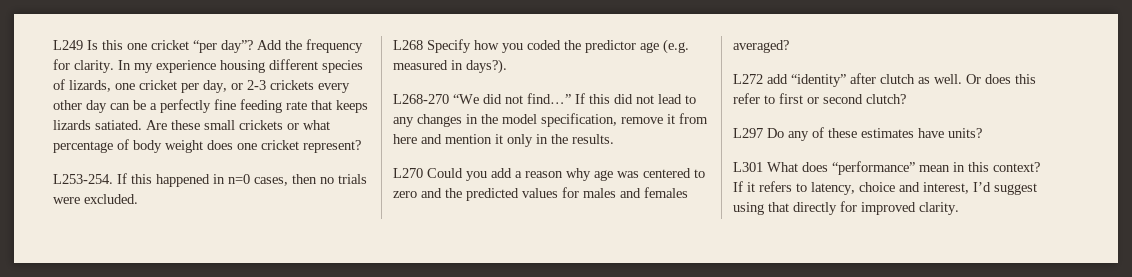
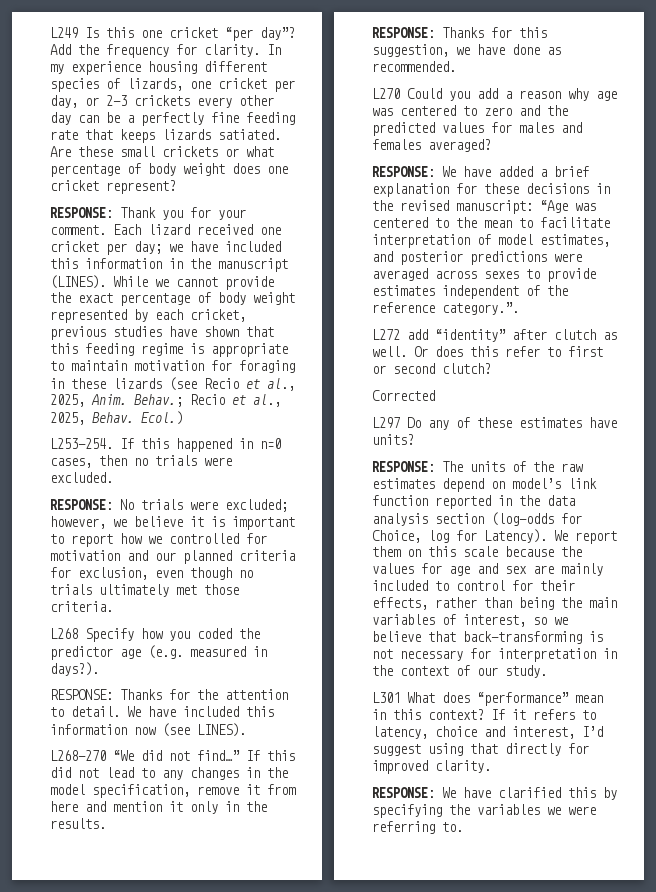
+ RESPONSE: Thank you for your comment. Each lizard received one cricket per day; we have included this information in the manuscript (LINES). While we cannot provide the exact percentage of body weight represented by each cricket, previous studies have shown that this feeding regime is appropriate to maintain motivation for foraging in these lizards (see Recio et al., 2025, Anim. Behav.; Recio et al., 2025, Behav. Ecol.)
+ RESPONSE: No trials were excluded; however, we believe it is important to report how we controlled for motivation and our planned criteria for exclusion, even though no trials ultimately met those criteria.
+ RESPONSE: Thanks for the attention to detail. We have included this information now (see LINES).
+ RESPONSE: Thanks for this suggestion, we have done as recommended.
+ RESPONSE: We have added a brief explanation for these decisions in the revised manuscript: “Age was centered to the mean to facilitate interpretation of model estimates, and posterior predictions were averaged across sexes to provide estimates independent of the reference category.”.
+ Corrected
+ RESPONSE: The units of the raw estimates depend on model’s link function reported in the data analysis section (log-odds for Choice, log for Latency). We report them on this scale because the values for age and sex are mainly included to control for their effects, rather than being the main variables of interest, so we believe that back-transforming is not necessary for interpretation in the context of our study.
+ RESPONSE: We have clarified this by specifying the variables we were referring to.

